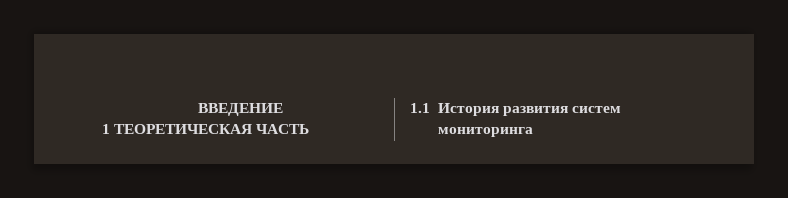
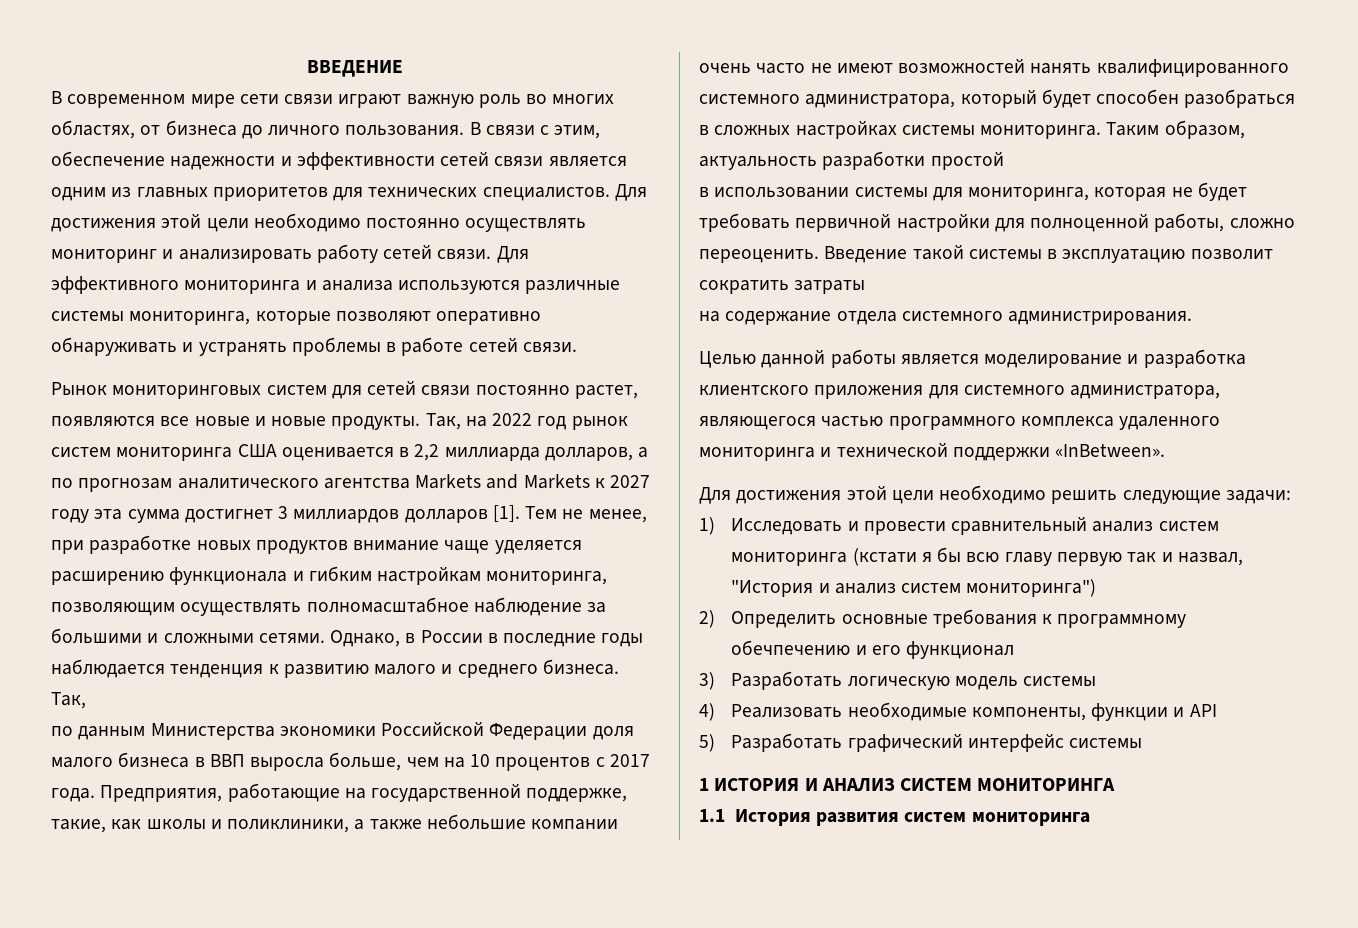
- 1 ТЕОРЕТИЧЕСКАЯ ЧАСТЬ
+ В современном мире сети связи играют важную роль во многих областях, от бизнеса до личного пользования. В связи с этим, обеспечение надежности и эффективности сетей связи является одним из главных приоритетов для технических специалистов. Для достижения этой цели необходимо постоянно осуществлять мониторинг и анализировать работу сетей связи. Для эффективного мониторинга и анализа используются различные системы мониторинга, которые позволяют оперативно обнаруживать и устранять проблемы в работе сетей связи.
+ Рынок мониторинговых систем для сетей связи постоянно растет, появляются все новые и новые продукты. Так, на 2022 год рынок систем мониторинга США оценивается в 2,2 миллиарда долларов, а по прогнозам аналитического агентства Markets and Markets к 2027 году эта сумма достигнет 3 миллиардов долларов [1]. Тем не менее, при разработке новых продуктов внимание чаще уделяется расширению функционала и гибким настройкам мониторинга, позволяющим осуществлять полномасштабное наблюдение за большими и сложными сетями. Однако, в России в последние годы наблюдается тенденция к развитию малого и среднего бизнеса. Так,
+ по данным Министерства экономики Российской Федерации доля малого бизнеса в ВВП выросла больше, чем на 10 процентов с 2017 года. Предприятия, работающие на государственной поддержке, такие, как школы и поликлиники, а также небольшие компании очень часто не имеют возможностей нанять квалифицированного системного администратора, который будет способен разобраться в сложных настройках системы мониторинга. Таким образом, актуальность разработки простой
+ в использовании системы для мониторинга, которая не будет требовать первичной настройки для полноценной работы, сложно переоценить. Введение такой системы в эксплуатацию позволит сократить затраты
+ на содержание отдела системного администрирования.
+ Целью данной работы является моделирование и разработка клиентского приложения для системного администратора, являющегося частью программного комплекса удаленного мониторинга и технической поддержки «InBetween».
+ Для достижения этой цели необходимо решить следующие задачи:
+ 1) Исследовать и провести сравнительный анализ систем мониторинга (кстати я бы всю главу первую так и назвал, "История и анализ систем мониторинга")
+ 2) Определить основные требования к программному обечпечению и его функционал
+ 3) Разработать логическую модель системы
+ 4) Реализовать необходимые компоненты, функции и API
+ 5) Разработать графический интерфейс системы
+ 1 ИСТОРИЯ И АНАЛИЗ СИСТЕМ МОНИТОРИНГА

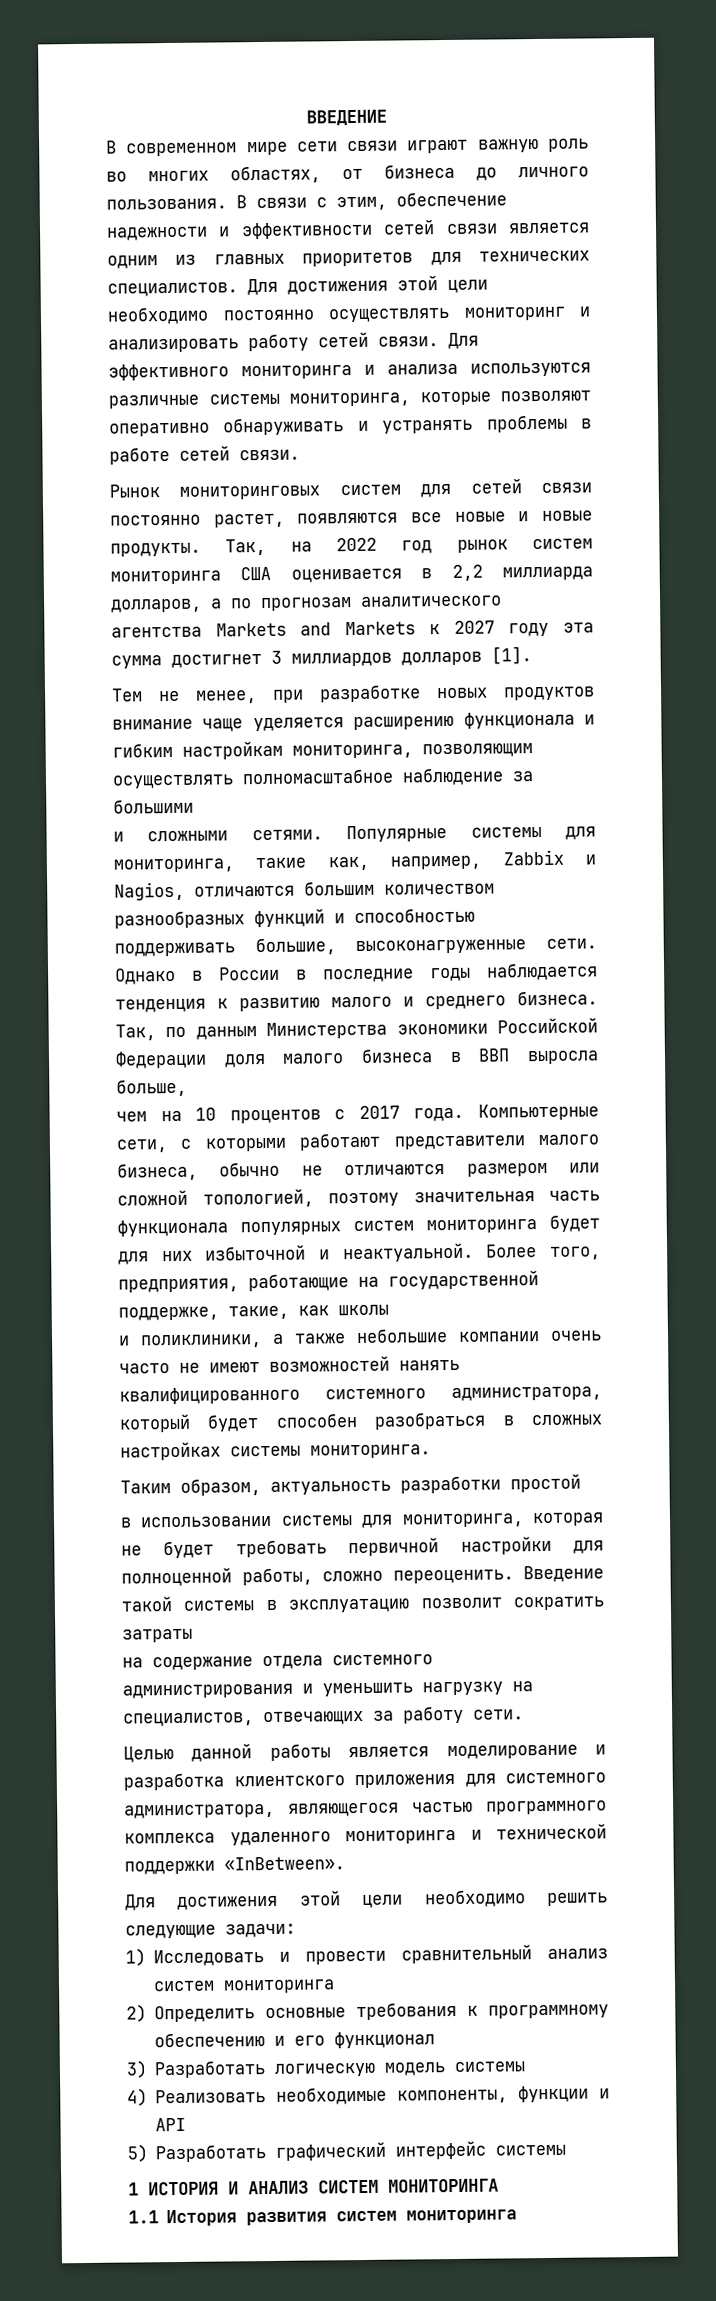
- Так, на 2022 год рынок систем мониторинга США оценивается в 2,2 миллиарда долларов, а по прогнозам аналитического агентства Markets and Markets к 2027 году эта сумма достигнет 3 миллиардов долларов [1]. Тем не менее, при разработке новых продуктов внимание чаще уделяется расширению функционала и гибким настройкам мониторинга, позволяющим осуществлять полномасштабное наблюдение за большими и сложными сетями.
+ Так, на 2022 год рынок систем мониторинга США оценивается в 2,2 миллиарда долларов, а по прогнозам аналитического агентства Markets and Markets к 2027 году эта сумма достигнет 3 миллиардов долларов [1].
+ Тем не менее, при разработке новых продуктов внимание чаще уделяется расширению функционала и гибким настройкам мониторинга, позволяющим осуществлять полномасштабное наблюдение за большими
+ и сложными сетями.
- Однако, в России в последние годы наблюдается тенденция к развитию малого и среднего бизнеса. Так,
- по данным Министерства экономики Российской Федерации доля малого бизнеса в ВВП выросла больше, чем на 10 процентов с 2017 года.
+ Популярные системы для мониторинга, такие как, например, Zabbix и Nagios, отличаются большим количеством разнообразных функций и способностью поддерживать большие, высоконагруженные сети. Однако в России в последние годы наблюдается тенденция к развитию малого и среднего бизнеса. Так, по данным Министерства экономики Российской Федерации доля малого бизнеса в ВВП выросла больше,
+ чем на 10 процентов с 2017 года.
- Предприятия, работающие на государственной поддержке, такие, как школы и поликлиники, а также небольшие компании очень часто не имеют возможностей нанять квалифицированного системного администратора, который будет способен разобраться в сложных настройках системы мониторинга. Таким образом, актуальность разработки простой
+ Компьютерные сети, с которыми работают представители малого бизнеса, обычно не отличаются размером или сложной топологией, поэтому значительная часть функционала популярных систем мониторинга будет для них избыточной и неактуальной. Более того, предприятия, работающие на государственной поддержке, такие, как школы
+ и поликлиники, а также небольшие компании очень часто не имеют возможностей нанять квалифицированного системного администратора, который будет способен разобраться в сложных настройках системы мониторинга.
+ Таким образом, актуальность разработки простой
- на содержание отдела системного администрирования.
+ на содержание отдела системного администрирования и уменьшить нагрузку на специалистов, отвечающих за работу сети.
- 1) Исследовать и провести сравнительный анализ систем мониторинга (кстати я бы всю главу первую так и назвал, "История и анализ систем мониторинга")
+ 1) Исследовать и провести сравнительный анализ систем мониторинга
- 2) Определить основные требования к программному обечпечению и его функционал
+ 2) Определить основные требования к программному обеспечению и его функционал

